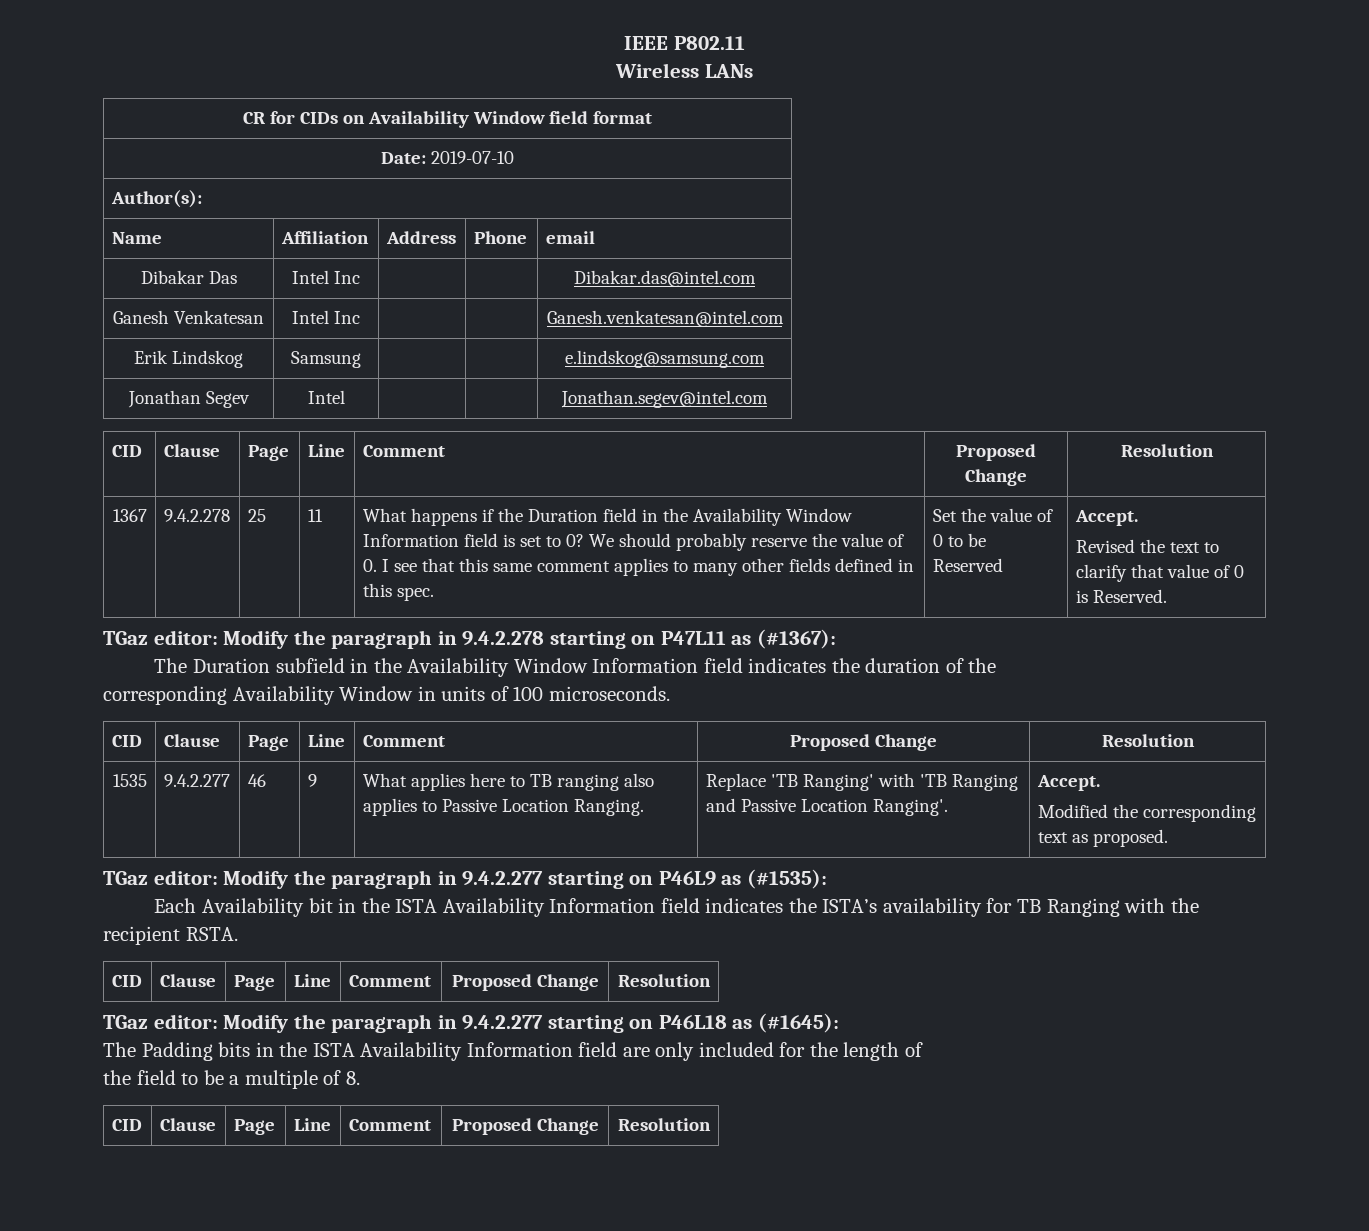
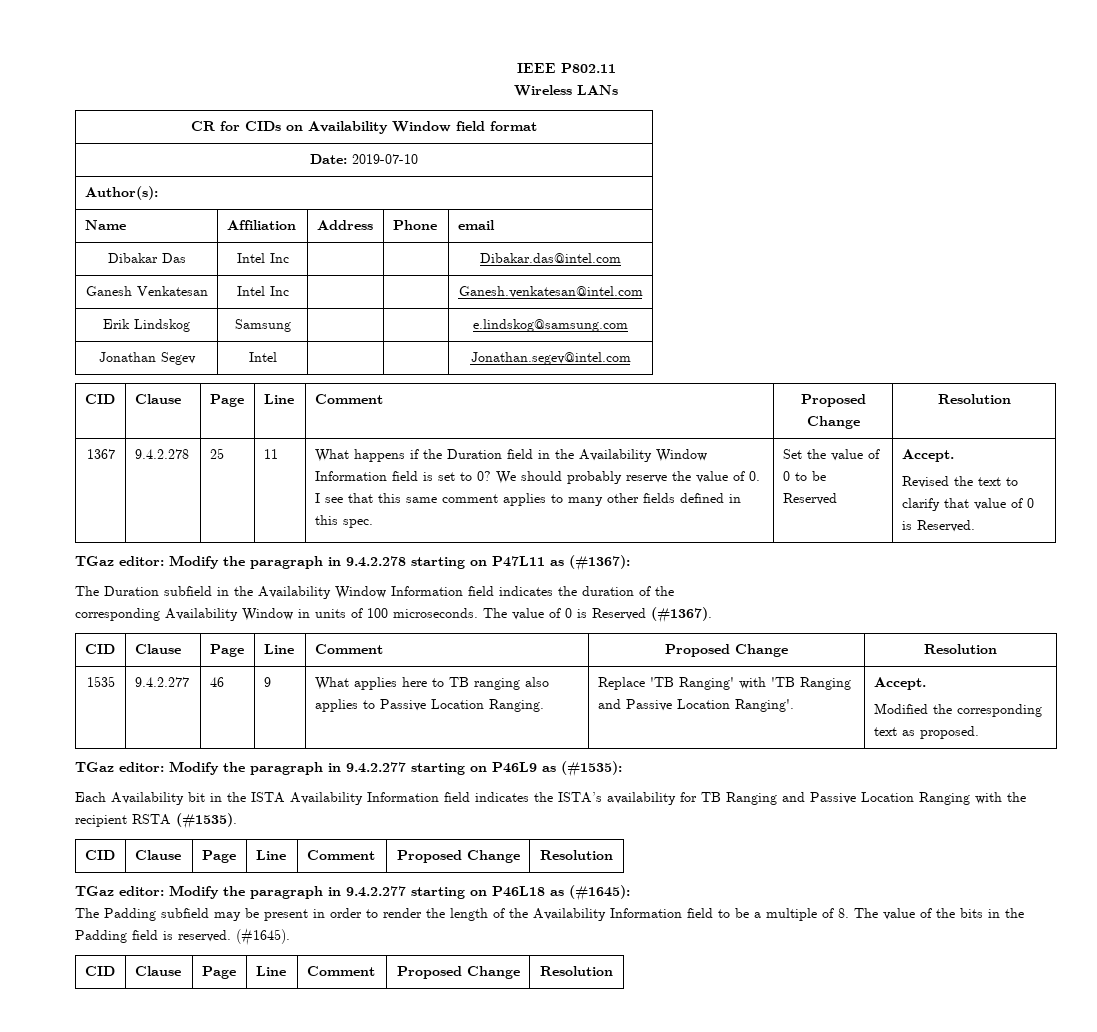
+ The value of 0 is Reserved (#1367).
- Each Availability bit in the ISTA Availability Information field indicates the ISTA’s availability for TB Ranging with the recipient RSTA.
+ Each Availability bit in the ISTA Availability Information field indicates the ISTA’s availability for TB Ranging and Passive Location Ranging with the recipient RSTA (#1535).
- The Padding bits in the ISTA Availability Information field are only included for the length of
- the field to be a multiple of 8.
+ The Padding subfield may be present in order to render the length of the Availability Information field to be a multiple of 8. The value of the bits in the Padding field is reserved. (#1645).

